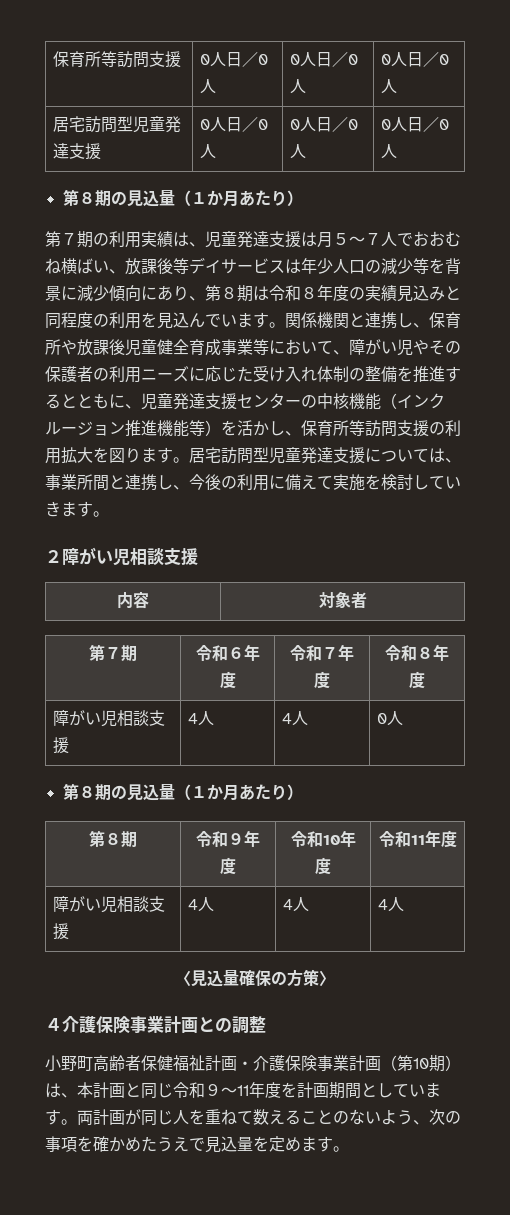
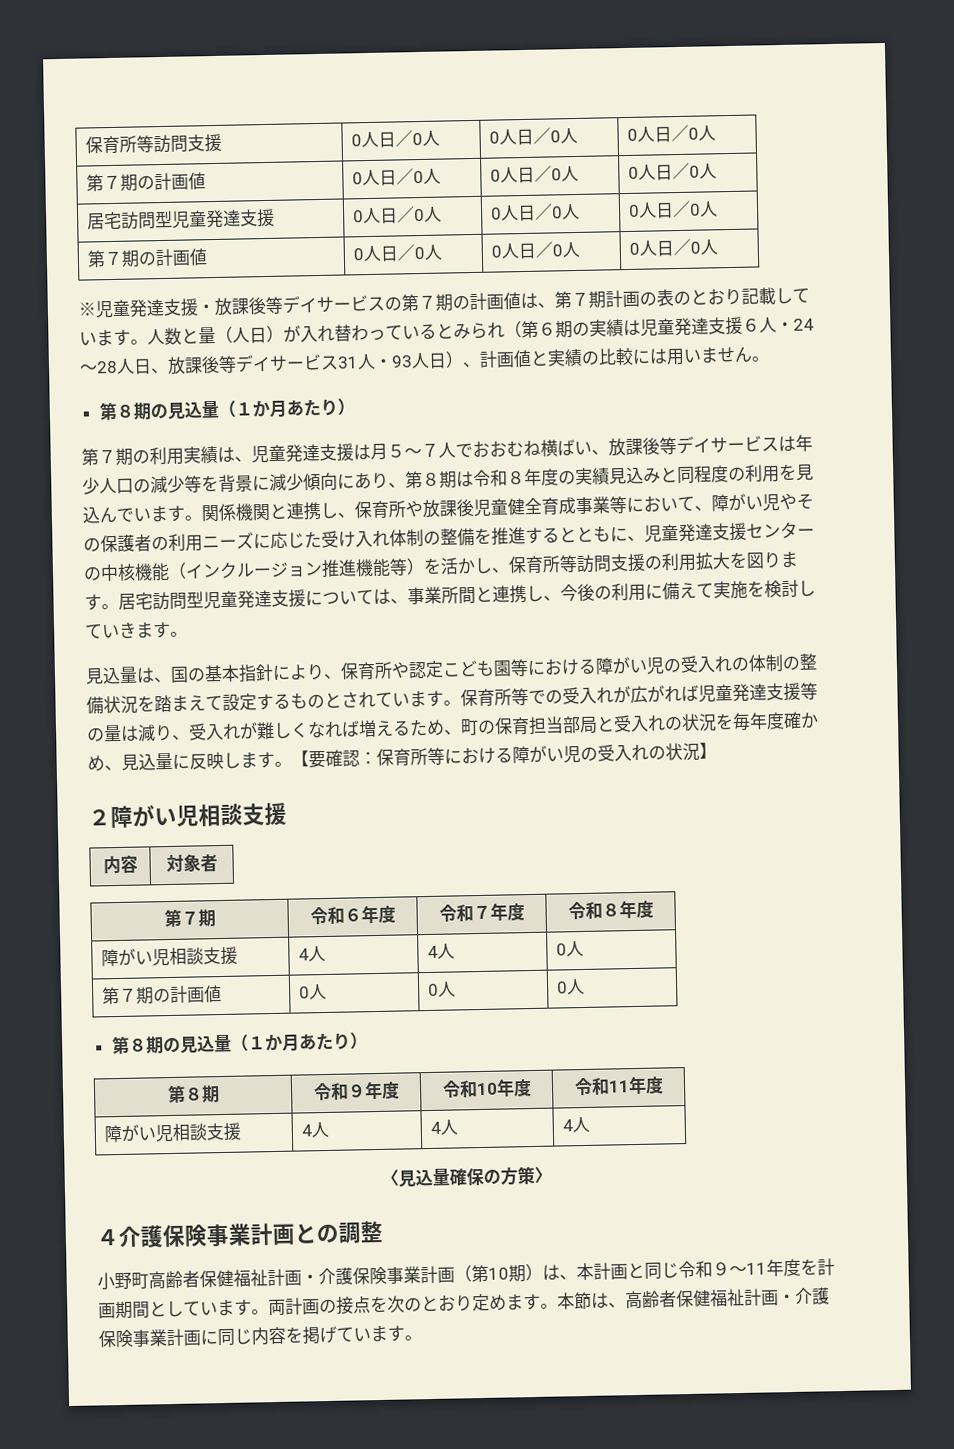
  保育所等訪問支援 | 0人日／0人 | 0人日／0人 | 0人日／0人
+ 第７期の計画値 | 0人日／0人 | 0人日／0人 | 0人日／0人
  居宅訪問型児童発達支援 | 0人日／0人 | 0人日／0人 | 0人日／0人
+ 第７期の計画値 | 0人日／0人 | 0人日／0人 | 0人日／0人
+ ※児童発達支援・放課後等デイサービスの第７期の計画値は、第７期計画の表のとおり記載しています。人数と量（人日）が入れ替わっているとみられ（第６期の実績は児童発達支援６人・24～28人日、放課後等デイサービス31人・93人日）、計画値と実績の比較には用いません。
+ 見込量は、国の基本指針により、保育所や認定こども園等における障がい児の受入れの体制の整備状況を踏まえて設定するものとされています。保育所等での受入れが広がれば児童発達支援等の量は減り、受入れが難しくなれば増えるため、町の保育担当部局と受入れの状況を毎年度確かめ、見込量に反映します。【要確認：保育所等における障がい児の受入れの状況】
+ 第７期の計画値 | 0人 | 0人 | 0人
- 両計画が同じ人を重ねて数えることのないよう、次の事項を確かめたうえで見込量を定めます。
+ 両計画の接点を次のとおり定めます。本節は、高齢者保健福祉計画・介護保険事業計画に同じ内容を掲げています。

